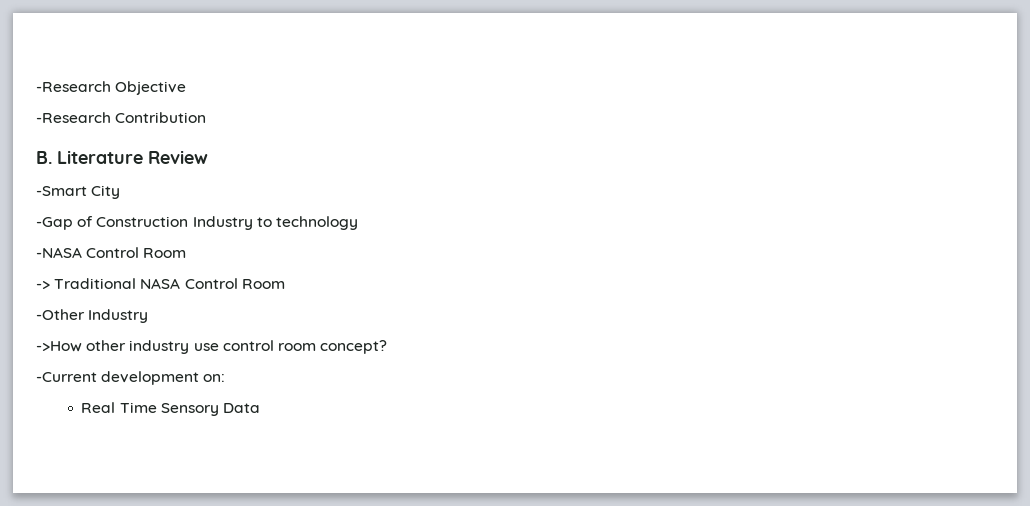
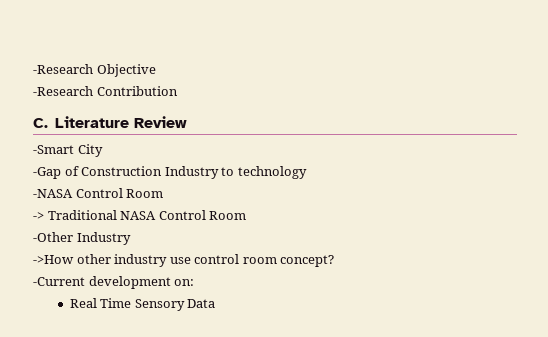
- B. Literature Review
+ C. Literature Review

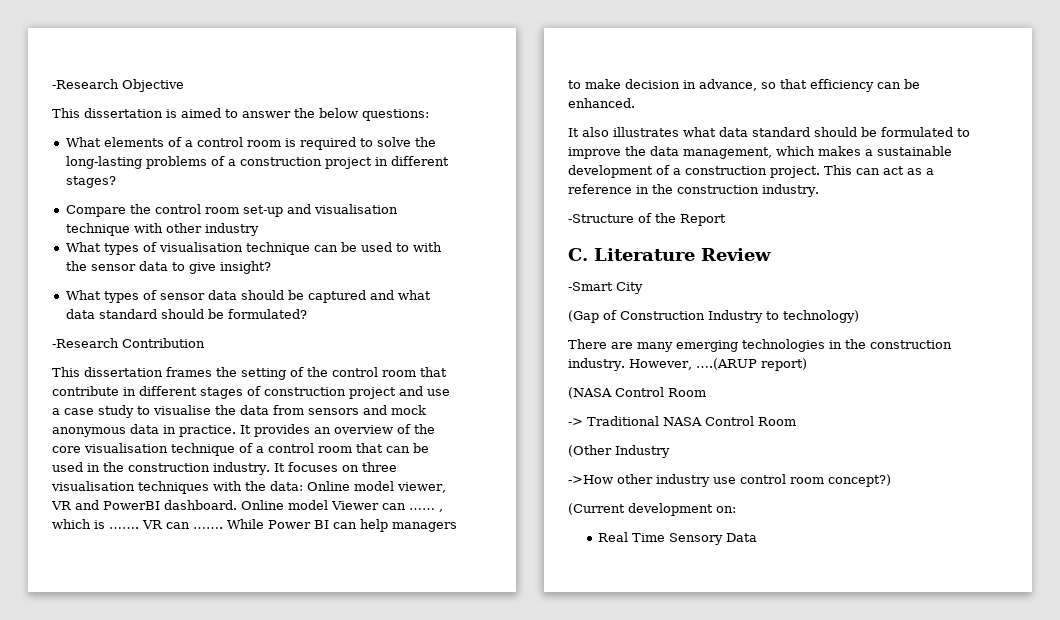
+ This dissertation is aimed to answer the below questions:
+ What elements of a control room is required to solve the long-lasting problems of a construction project in different stages?
+ Compare the control room set-up and visualisation technique with other industry
+ What types of visualisation technique can be used to with the sensor data to give insight?
+ What types of sensor data should be captured and what data standard should be formulated?
  -Research Contribution
+ This dissertation frames the setting of the control room that contribute in different stages of construction project and use a case study to visualise the data from sensors and mock anonymous data in practice. It provides an overview of the core visualisation technique of a control room that can be used in the construction industry. It focuses on three visualisation techniques with the data: Online model viewer, VR and PowerBI dashboard. Online model Viewer can …… , which is ……. VR can ……. While Power BI can help managers to make decision in advance, so that efficiency can be enhanced.
+ It also illustrates what data standard should be formulated to improve the data management, which makes a sustainable development of a construction project. This can act as a reference in the construction industry.
+ -Structure of the Report
- -Gap of Construction Industry to technology
- -NASA Control Room
+ (Gap of Construction Industry to technology)
+ There are many emerging technologies in the construction industry. However, ….(ARUP report)
+ (NASA Control Room
- -Other Industry
+ (Other Industry
- ->How other industry use control room concept?
- -Current development on:
+ ->How other industry use control room concept?)
+ (Current development on:

